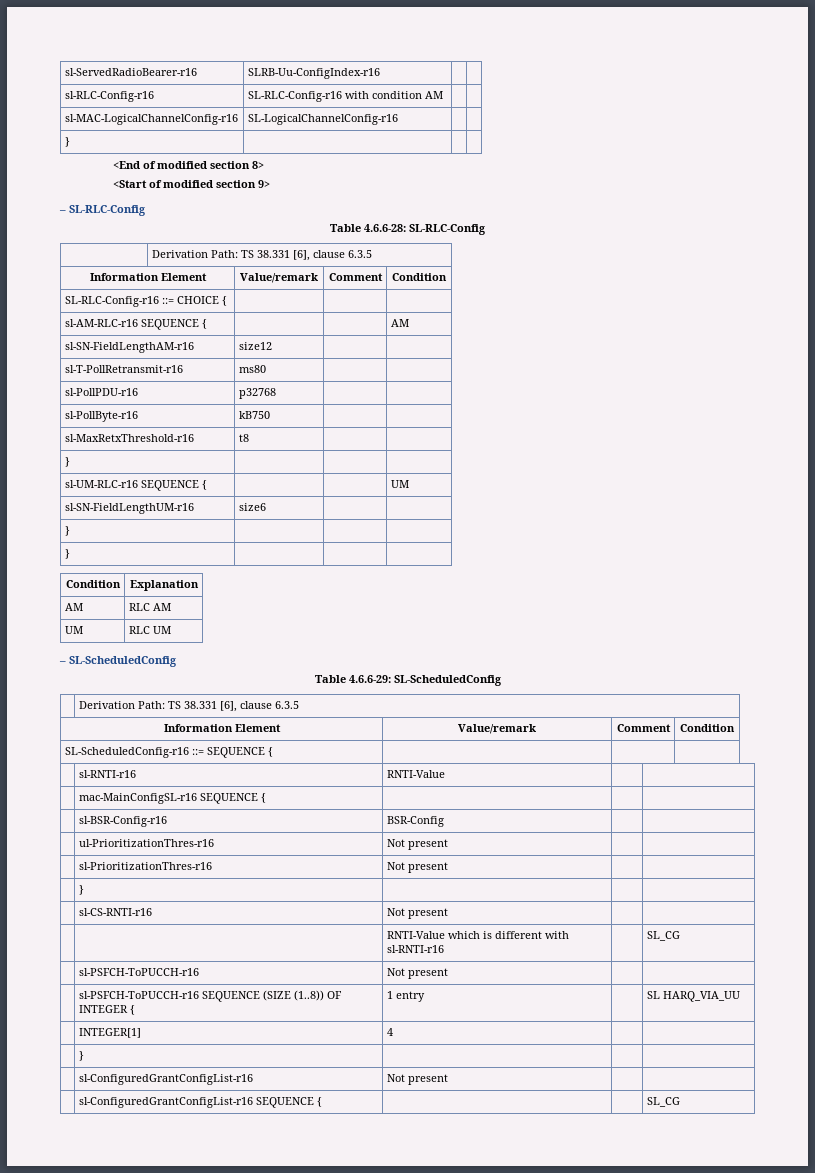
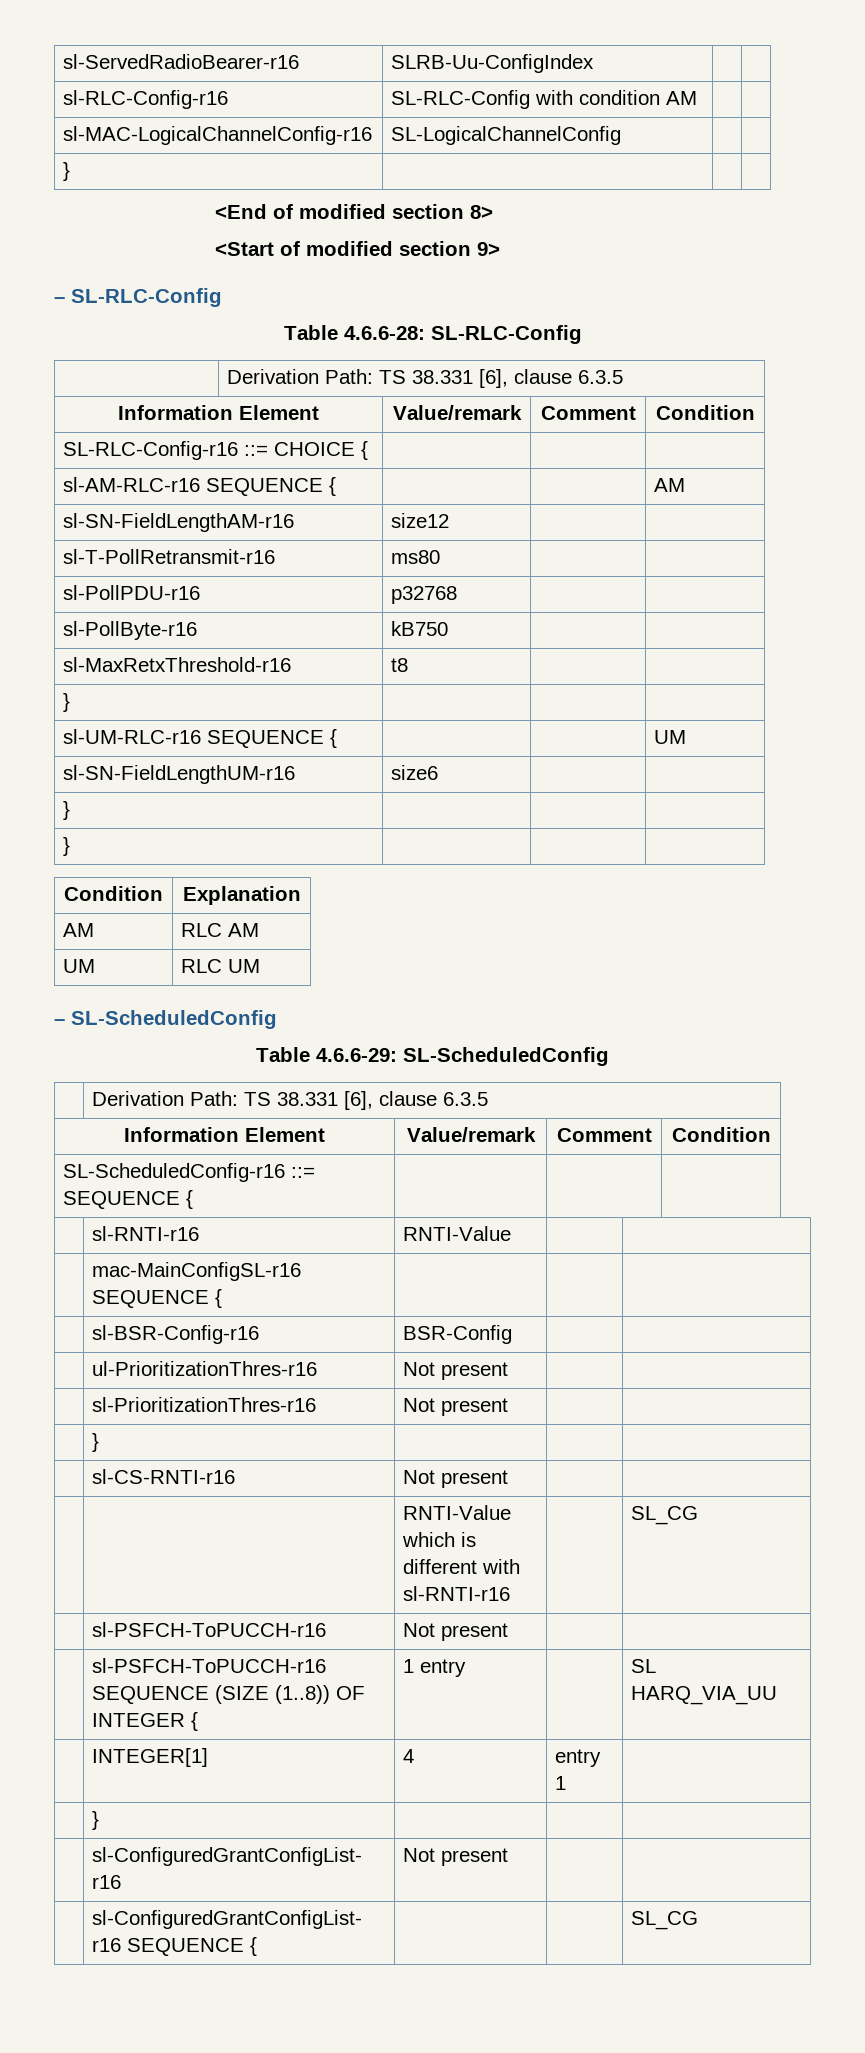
- sl-ServedRadioBearer-r16 | SLRB-Uu-ConfigIndex-r16 | |
+ sl-ServedRadioBearer-r16 | SLRB-Uu-ConfigIndex | |
- sl-RLC-Config-r16 | SL-RLC-Config-r16 with condition AM | |
+ sl-RLC-Config-r16 | SL-RLC-Config with condition AM | |
- sl-MAC-LogicalChannelConfig-r16 | SL-LogicalChannelConfig-r16 | |
+ sl-MAC-LogicalChannelConfig-r16 | SL-LogicalChannelConfig | |
- | INTEGER[1] | 4 | |
+ | INTEGER[1] | 4 | entry 1 |

